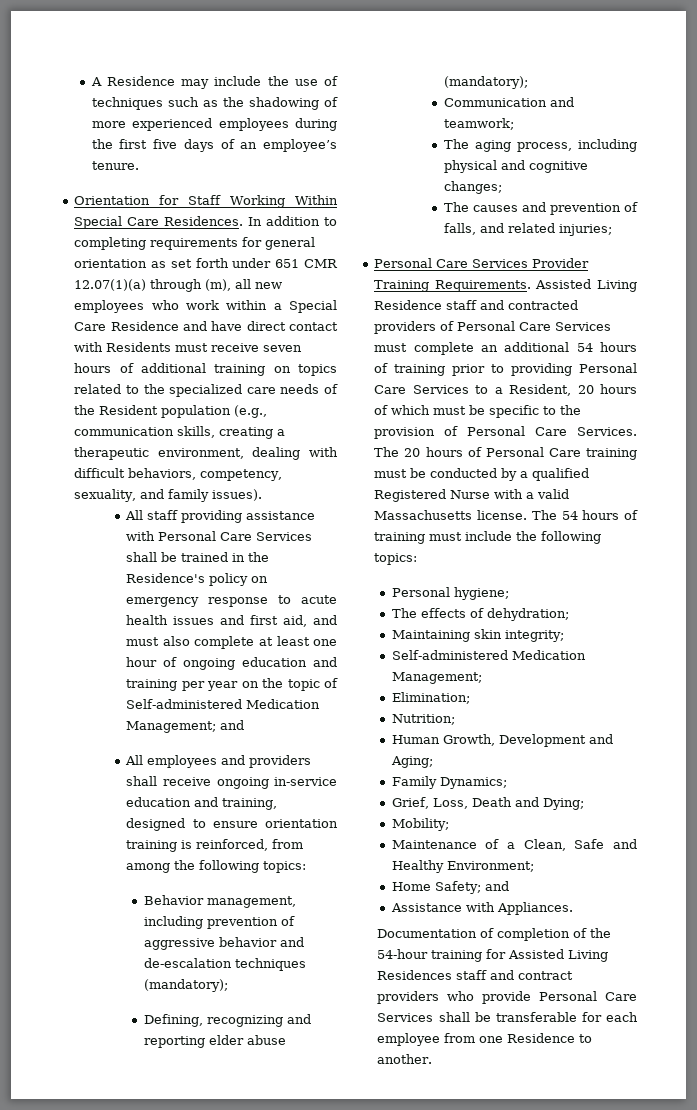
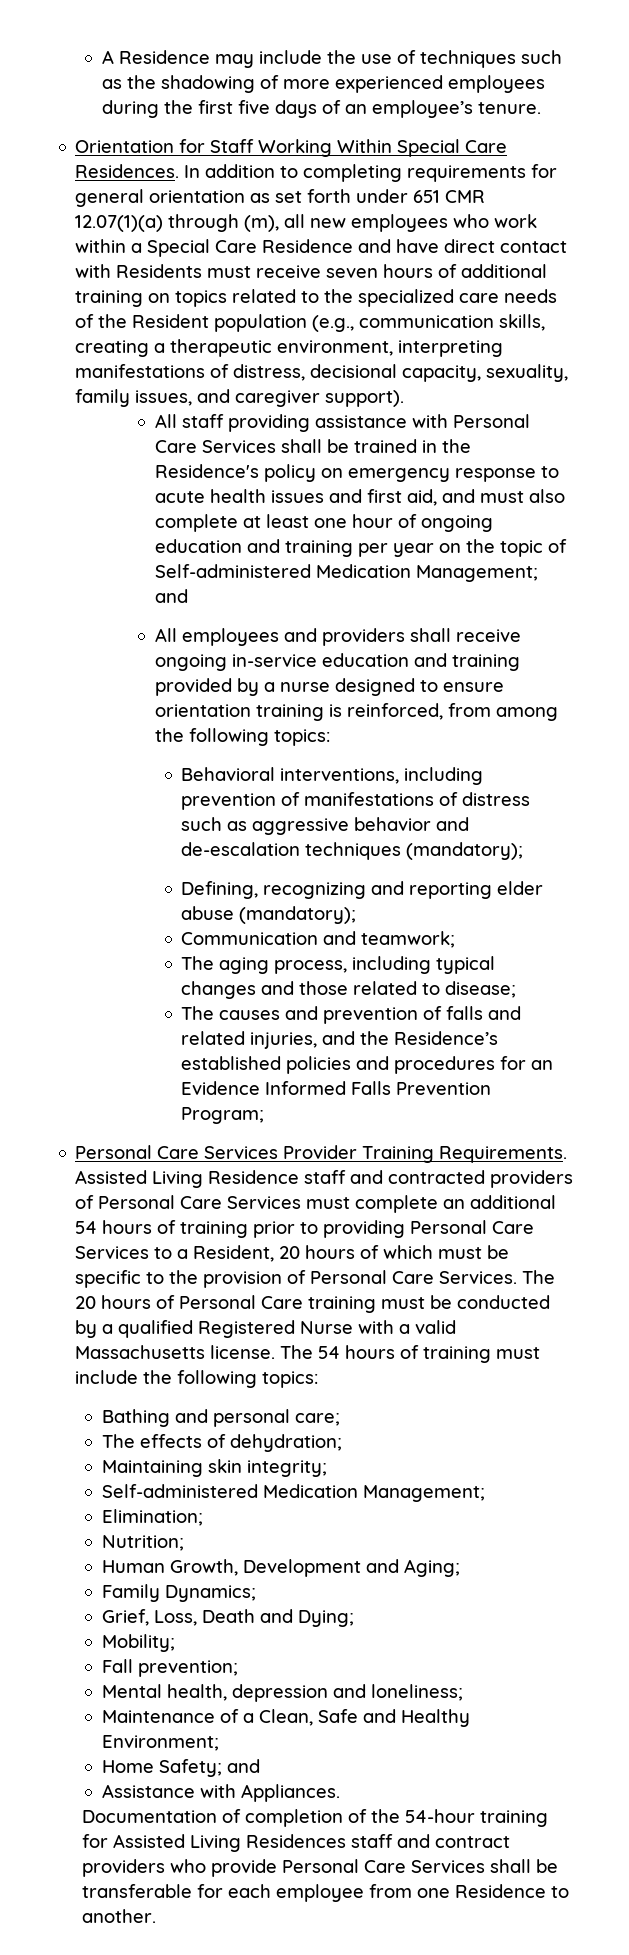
- In addition to completing requirements for general orientation as set forth under 651 CMR 12.07(1)(a) through (m), all new employees who work within a Special Care Residence and have direct contact with Residents must receive seven hours of additional training on topics related to the specialized care needs of the Resident population (e.g., communication skills, creating a therapeutic environment, dealing with difficult behaviors, competency, sexuality, and family issues).
+ In addition to completing requirements for general orientation as set forth under 651 CMR 12.07(1)(a) through (m), all new employees who work within a Special Care Residence and have direct contact with Residents must receive seven hours of additional training on topics related to the specialized care needs of the Resident population (e.g., communication skills, creating a therapeutic environment, interpreting manifestations of distress, decisional capacity, sexuality, family issues, and caregiver support).
- All employees and providers shall receive ongoing in-service education and training, designed to ensure orientation training is reinforced, from among the following topics:
+ All employees and providers shall receive ongoing in-service education and training provided by a nurse designed to ensure orientation training is reinforced, from among the following topics:
- Behavior management, including prevention of aggressive behavior and de-escalation techniques (mandatory);
+ Behavioral interventions, including prevention of manifestations of distress such as aggressive behavior and de-escalation techniques (mandatory);
- The aging process, including physical and cognitive changes;
+ The aging process, including typical changes and those related to disease;
- The causes and prevention of falls, and related injuries;
+ The causes and prevention of falls and related injuries, and the Residence’s established policies and procedures for an Evidence Informed Falls Prevention Program;
- Personal hygiene;
+ Bathing and personal care;
+ Fall prevention;
+ Mental health, depression and loneliness;

